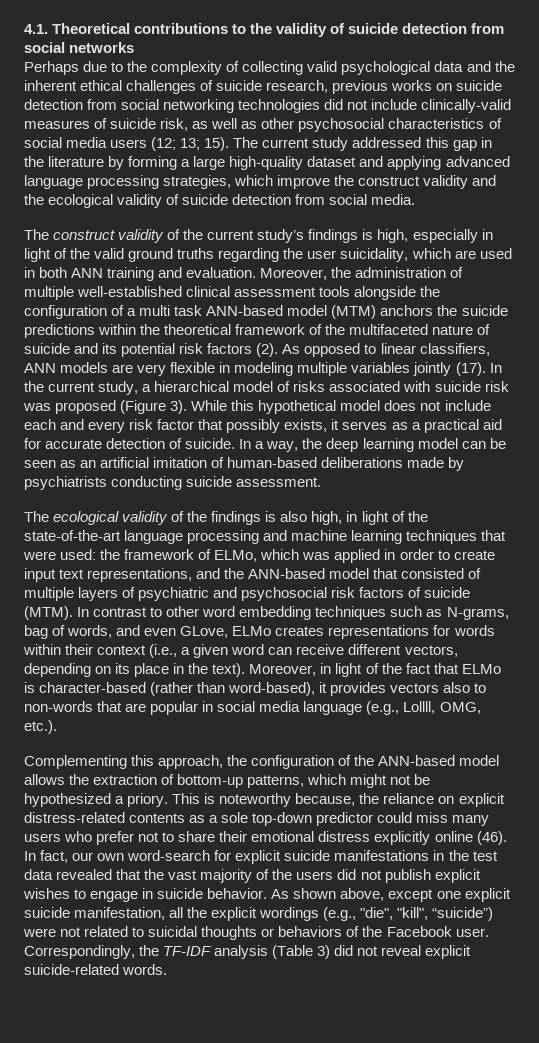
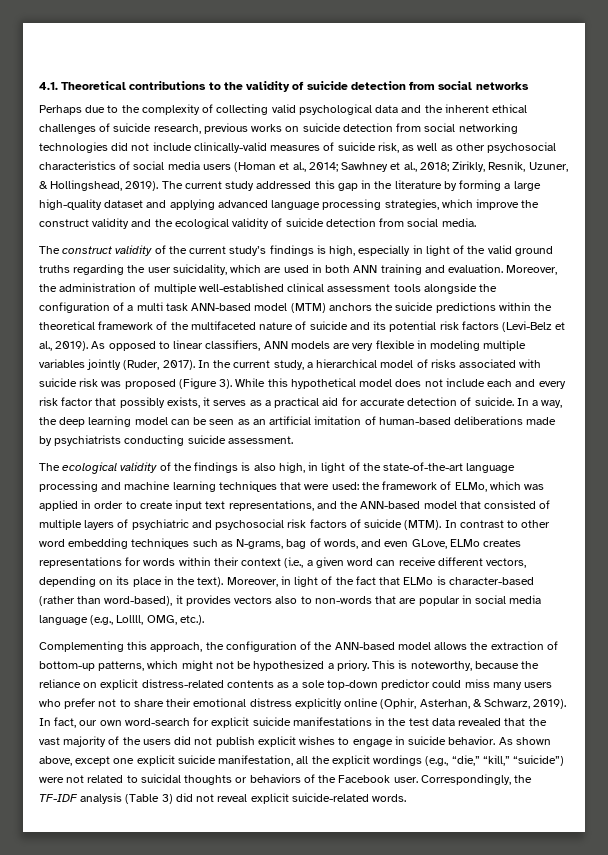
- Perhaps due to the complexity of collecting valid psychological data and the inherent ethical challenges of suicide research, previous works on suicide detection from social networking technologies did not include clinically-valid measures of suicide risk, as well as other psychosocial characteristics of social media users (12; 13; 15).
+ Perhaps due to the complexity of collecting valid psychological data and the inherent ethical challenges of suicide research, previous works on suicide detection from social networking technologies did not include clinically-valid measures of suicide risk, as well as other psychosocial characteristics of social media users (Homan et al., 2014; Sawhney et al., 2018; Zirikly, Resnik, Uzuner, & Hollingshead, 2019).
- Moreover, the administration of multiple well-established clinical assessment tools alongside the configuration of a multi task ANN-based model (MTM) anchors the suicide predictions within the theoretical framework of the multifaceted nature of suicide and its potential risk factors (2).
+ Moreover, the administration of multiple well-established clinical assessment tools alongside the configuration of a multi task ANN-based model (MTM) anchors the suicide predictions within the theoretical framework of the multifaceted nature of suicide and its potential risk factors (Levi-Belz et al., 2019).
- As opposed to linear classifiers, ANN models are very flexible in modeling multiple variables jointly (17).
+ As opposed to linear classifiers, ANN models are very flexible in modeling multiple variables jointly (Ruder, 2017).
- This is noteworthy because, the reliance on explicit distress-related contents as a sole top-down predictor could miss many users who prefer not to share their emotional distress explicitly online (46).
+ This is noteworthy, because the reliance on explicit distress-related contents as a sole top-down predictor could miss many users who prefer not to share their emotional distress explicitly online (Ophir, Asterhan, & Schwarz, 2019).
- As shown above, except one explicit suicide manifestation, all the explicit wordings (e.g., "die", "kill", “suicide”) were not related to suicidal thoughts or behaviors of the Facebook user.
+ As shown above, except one explicit suicide manifestation, all the explicit wordings (e.g., “die,” “kill,” “suicide”) were not related to suicidal thoughts or behaviors of the Facebook user.

